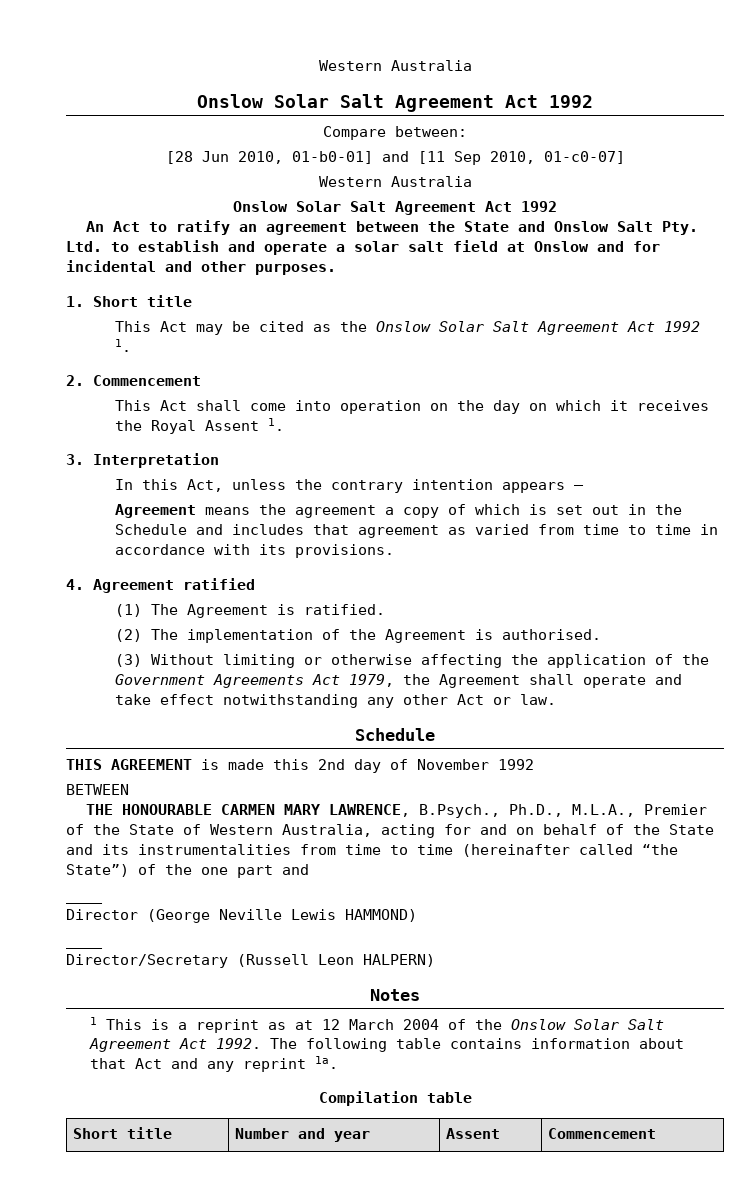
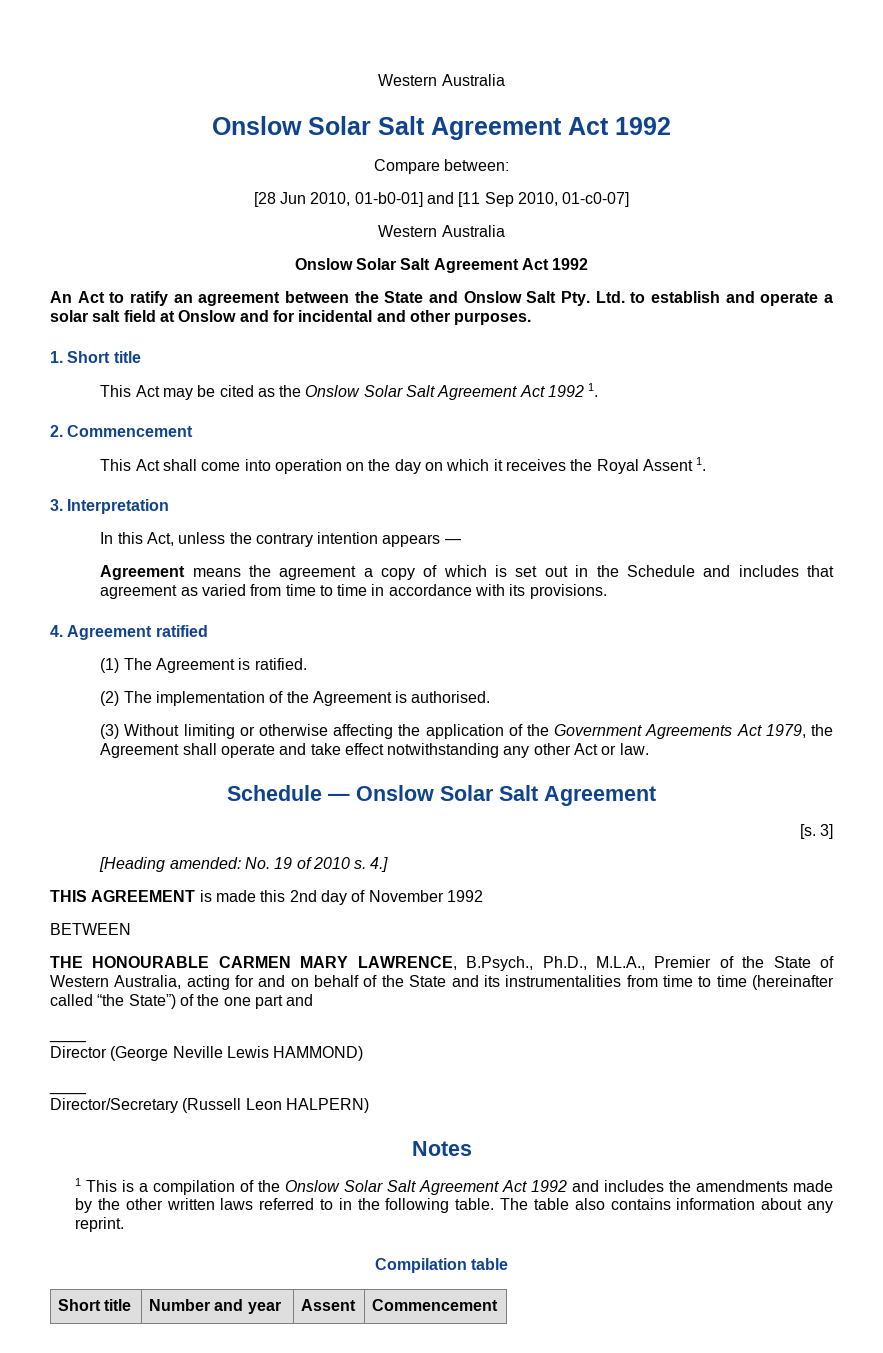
  (3) Without limiting or otherwise affecting the application of the Government Agreements Act 1979, the Agreement shall operate and take effect notwithstanding any other Act or law.
- Schedule
+ Schedule — Onslow Solar Salt Agreement
+ [s. 3]
+ [Heading amended: No. 19 of 2010 s. 4.]
- 1 This is a reprint as at 12 March 2004 of the Onslow Solar Salt Agreement Act 1992. The following table contains information about that Act and any reprint 1a.
+ 1 This is a compilation of the Onslow Solar Salt Agreement Act 1992 and includes the amendments made by the other written laws referred to in the following table. The table also contains information about any reprint.

